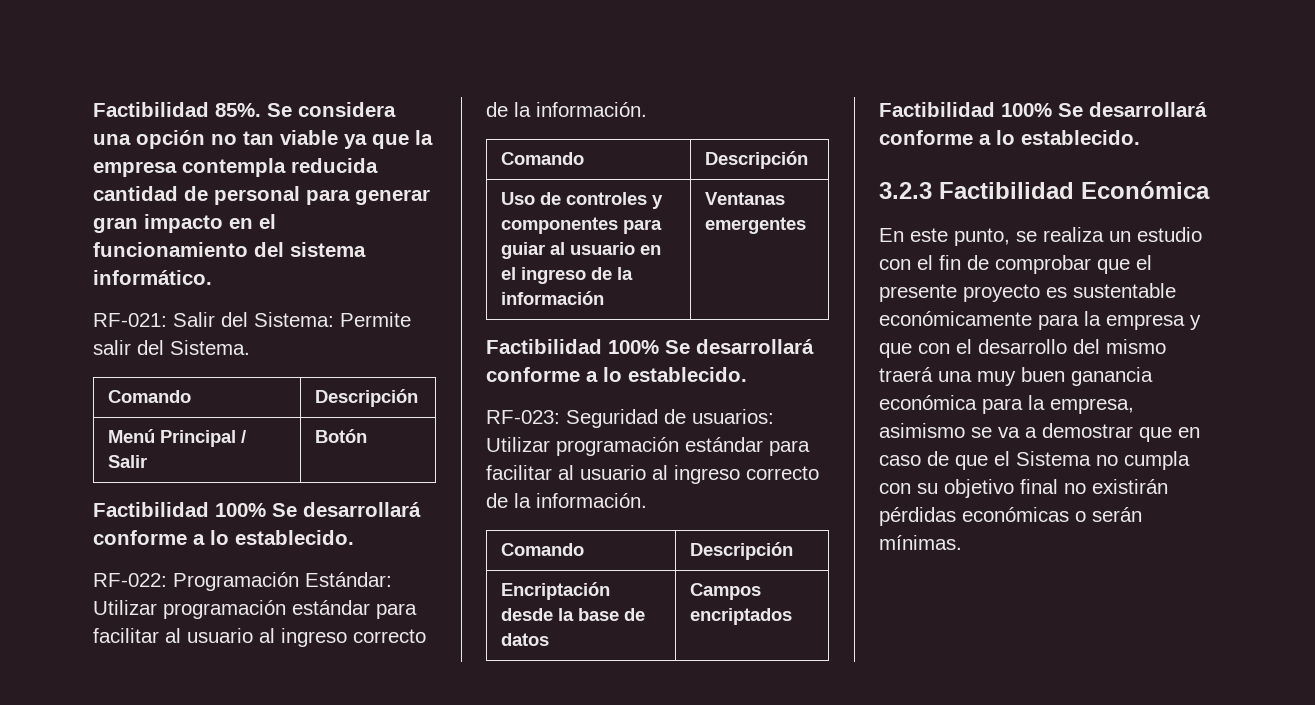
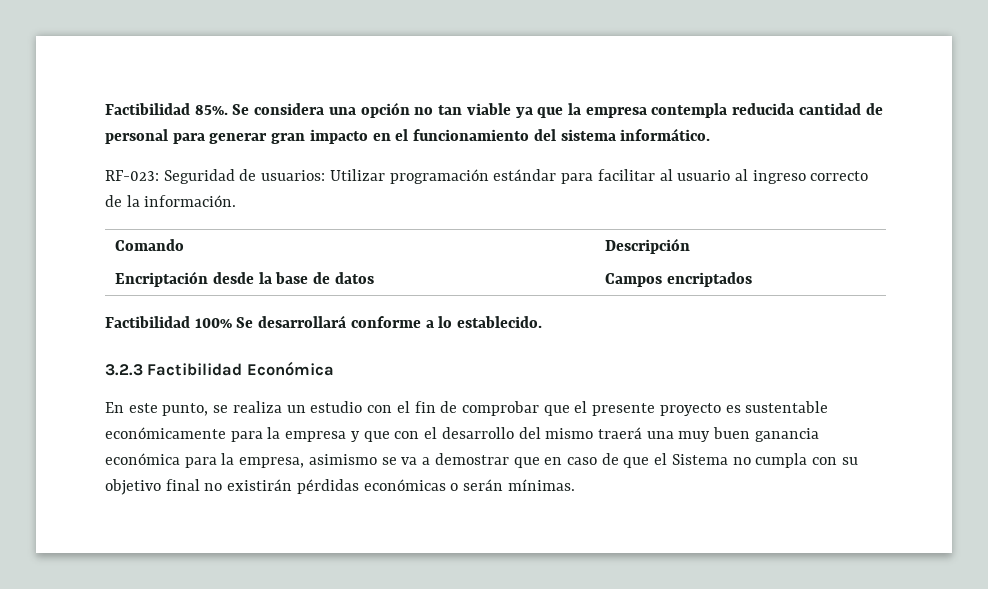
- RF-021: Salir del Sistema: Permite salir del Sistema.
- Comando | Descripción
- Menú Principal / Salir | Botón
- Factibilidad 100% Se desarrollará conforme a lo establecido.
- RF-022: Programación Estándar: Utilizar programación estándar para facilitar al usuario al ingreso correcto de la información.
- Comando | Descripción
- Uso de controles y componentes para guiar al usuario en el ingreso de la información | Ventanas emergentes
- Factibilidad 100% Se desarrollará conforme a lo establecido.

